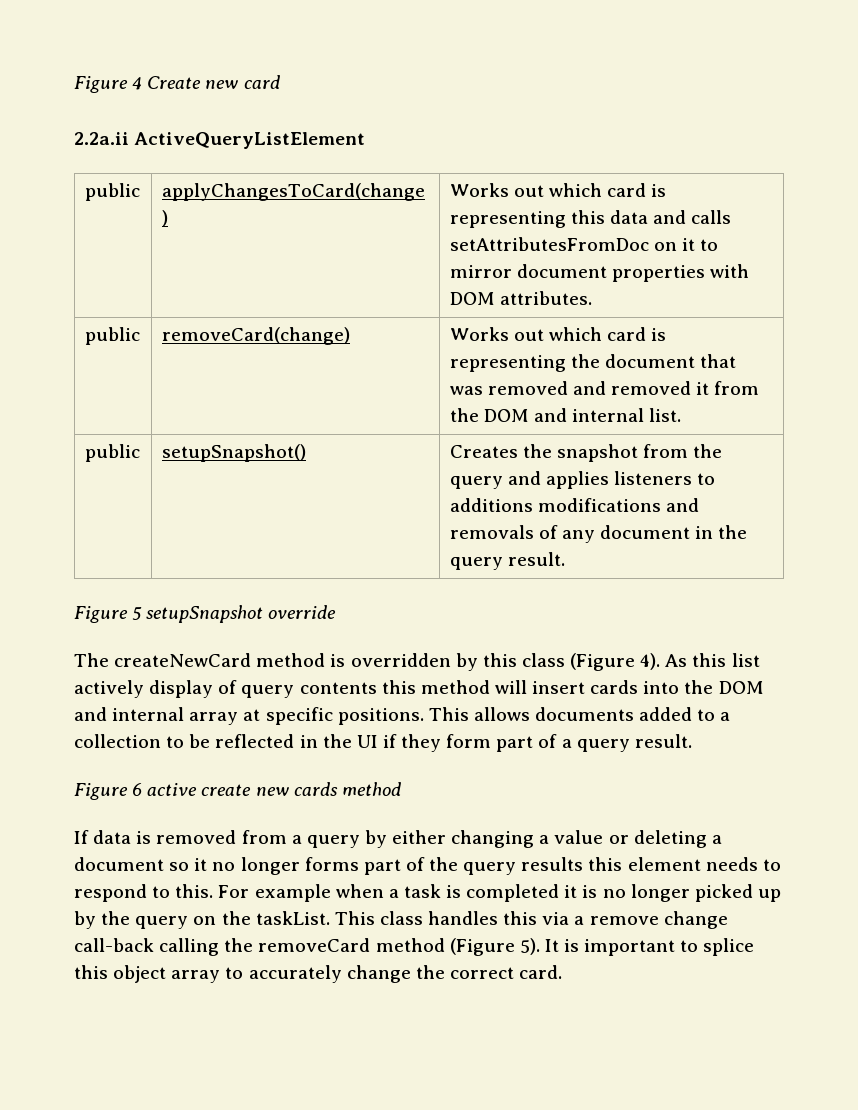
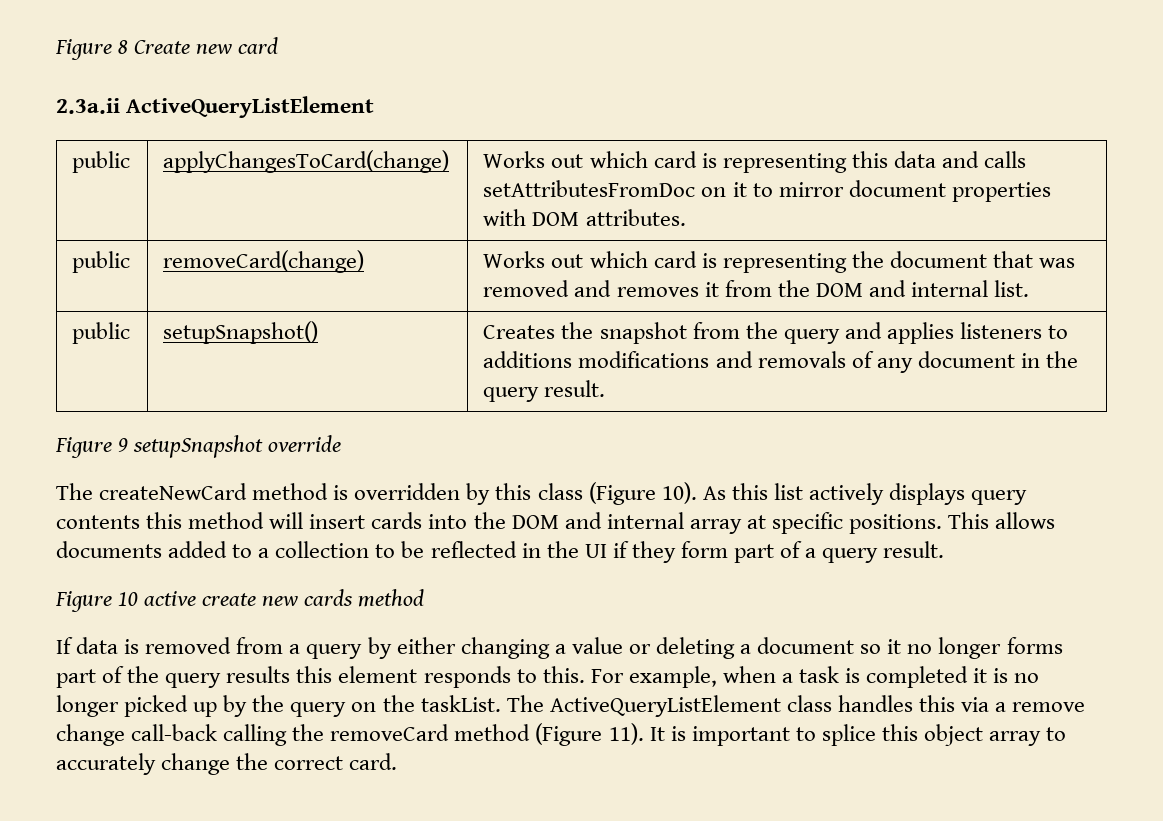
- Figure 4 Create new card
+ Figure 8 Create new card
- 2.2a.ii ActiveQueryListElement
+ 2.3a.ii ActiveQueryListElement
- public | removeCard(change) | Works out which card is representing the document that was removed and removed it from the DOM and internal list.
+ public | removeCard(change) | Works out which card is representing the document that was removed and removes it from the DOM and internal list.
- Figure 5 setupSnapshot override
+ Figure 9 setupSnapshot override
- The createNewCard method is overridden by this class (Figure 4).
+ The createNewCard method is overridden by this class (Figure 10).
- As this list actively display of query contents this method will insert cards into the DOM and internal array at specific positions.
+ As this list actively displays query contents this method will insert cards into the DOM and internal array at specific positions.
- Figure 6 active create new cards method
+ Figure 10 active create new cards method
- If data is removed from a query by either changing a value or deleting a document so it no longer forms part of the query results this element needs to respond to this.
+ If data is removed from a query by either changing a value or deleting a document so it no longer forms part of the query results this element responds to this.
- For example when a task is completed it is no longer picked up by the query on the taskList.
+ For example, when a task is completed it is no longer picked up by the query on the taskList.
- This class handles this via a remove change call-back calling the removeCard method (Figure 5).
+ The ActiveQueryListElement class handles this via a remove change call-back calling the removeCard method (Figure 11).

